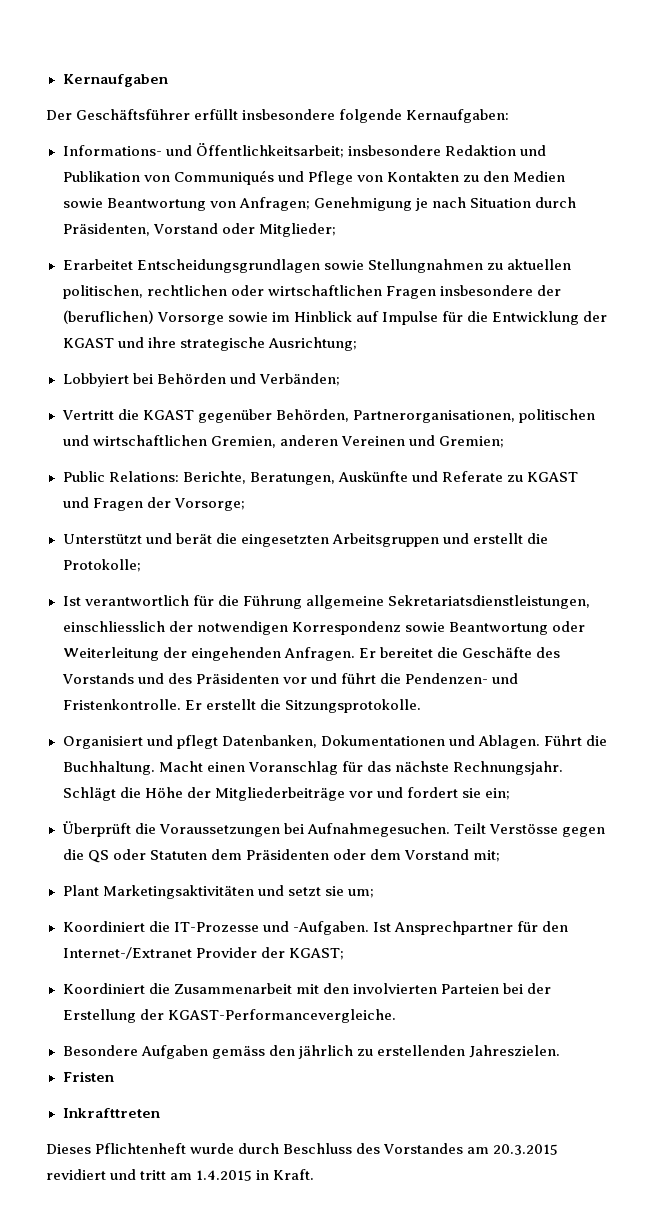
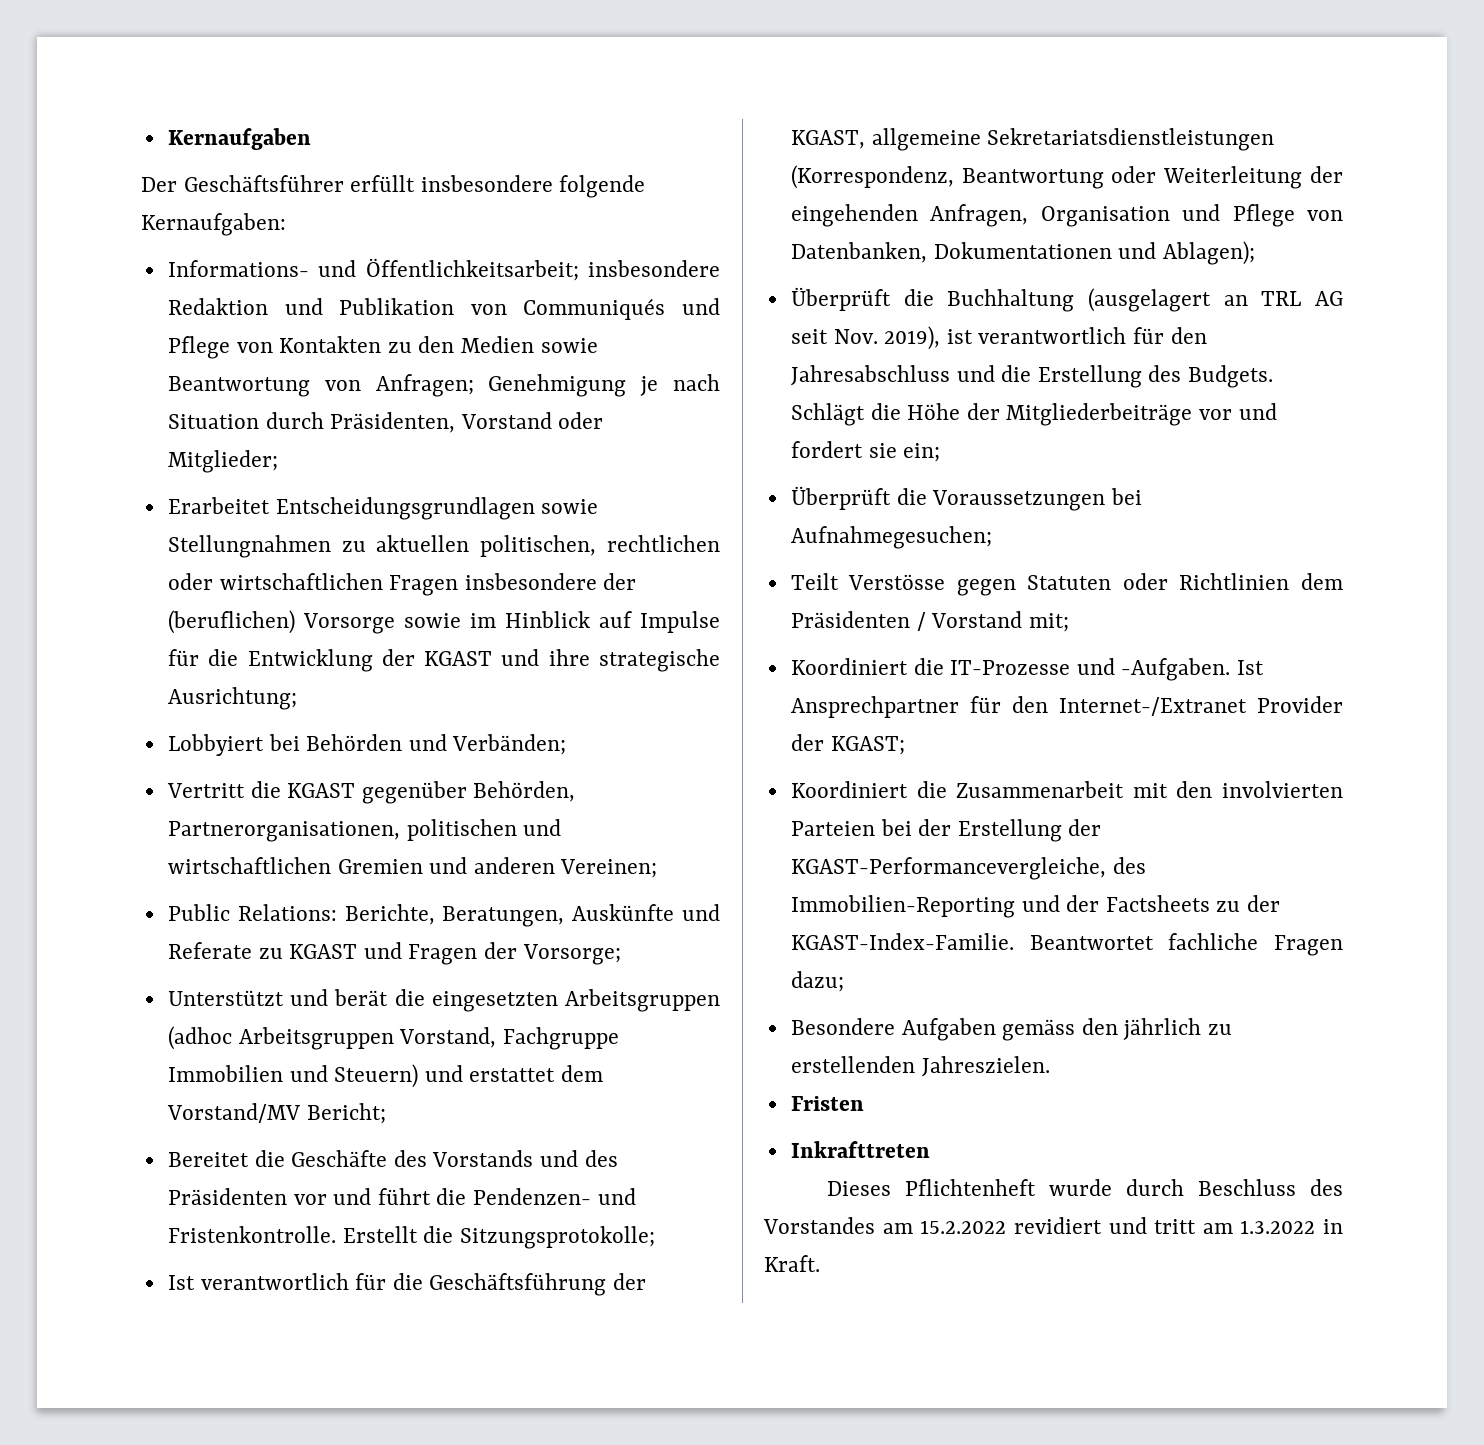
- Vertritt die KGAST gegenüber Behörden, Partnerorganisationen, politischen und wirtschaftlichen Gremien, anderen Vereinen und Gremien;
+ Vertritt die KGAST gegenüber Behörden, Partnerorganisationen, politischen und wirtschaftlichen Gremien und anderen Vereinen;
- Unterstützt und berät die eingesetzten Arbeitsgruppen und erstellt die Protokolle;
- Ist verantwortlich für die Führung allgemeine Sekretariatsdienstleistungen, einschliesslich der notwendigen Korrespondenz sowie Beantwortung oder Weiterleitung der eingehenden Anfragen. Er bereitet die Geschäfte des Vorstands und des Präsidenten vor und führt die Pendenzen- und Fristenkontrolle.
+ Unterstützt und berät die eingesetzten Arbeitsgruppen (adhoc Arbeitsgruppen Vorstand, Fachgruppe Immobilien und Steuern) und erstattet dem Vorstand/MV Bericht;
+ Bereitet die Geschäfte des Vorstands und des Präsidenten vor und führt die Pendenzen- und Fristenkontrolle.
- Er erstellt die Sitzungsprotokolle.
- Organisiert und pflegt Datenbanken, Dokumentationen und Ablagen. Führt die Buchhaltung. Macht einen Voranschlag für das nächste Rechnungsjahr.
+ Erstellt die Sitzungsprotokolle;
+ Ist verantwortlich für die Geschäftsführung der KGAST, allgemeine Sekretariatsdienstleistungen (Korrespondenz, Beantwortung oder Weiterleitung der eingehenden Anfragen, Organisation und Pflege von Datenbanken, Dokumentationen und Ablagen);
+ Überprüft die Buchhaltung (ausgelagert an TRL AG seit Nov. 2019), ist verantwortlich für den Jahresabschluss und die Erstellung des Budgets.
- Überprüft die Voraussetzungen bei Aufnahmegesuchen. Teilt Verstösse gegen die QS oder Statuten dem Präsidenten oder dem Vorstand mit;
- Plant Marketingsaktivitäten und setzt sie um;
+ Überprüft die Voraussetzungen bei Aufnahmegesuchen;
+ Teilt Verstösse gegen Statuten oder Richtlinien dem Präsidenten / Vorstand mit;
- Koordiniert die Zusammenarbeit mit den involvierten Parteien bei der Erstellung der KGAST-Performancevergleiche.
+ Koordiniert die Zusammenarbeit mit den involvierten Parteien bei der Erstellung der KGAST-Performancevergleiche, des Immobilien-Reporting und der Factsheets zu der KGAST-Index-Familie. Beantwortet fachliche Fragen dazu;
- Dieses Pflichtenheft wurde durch Beschluss des Vorstandes am 20.3.2015 revidiert und tritt am 1.4.2015 in Kraft.
+ Dieses Pflichtenheft wurde durch Beschluss des Vorstandes am 15.2.2022 revidiert und tritt am 1.3.2022 in Kraft.

